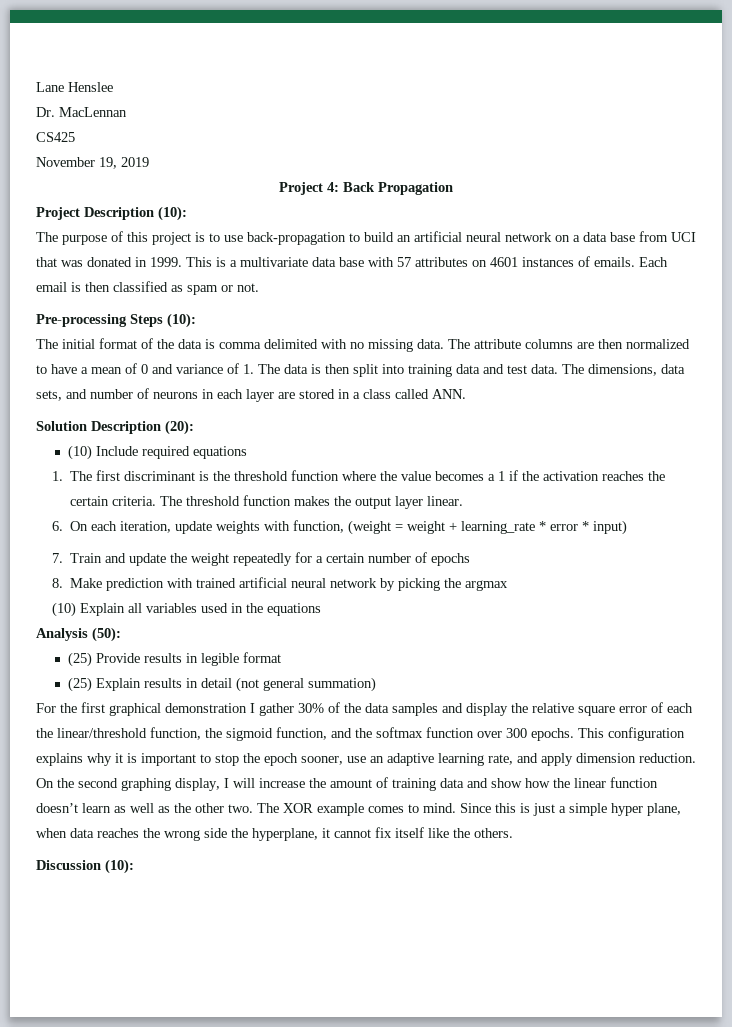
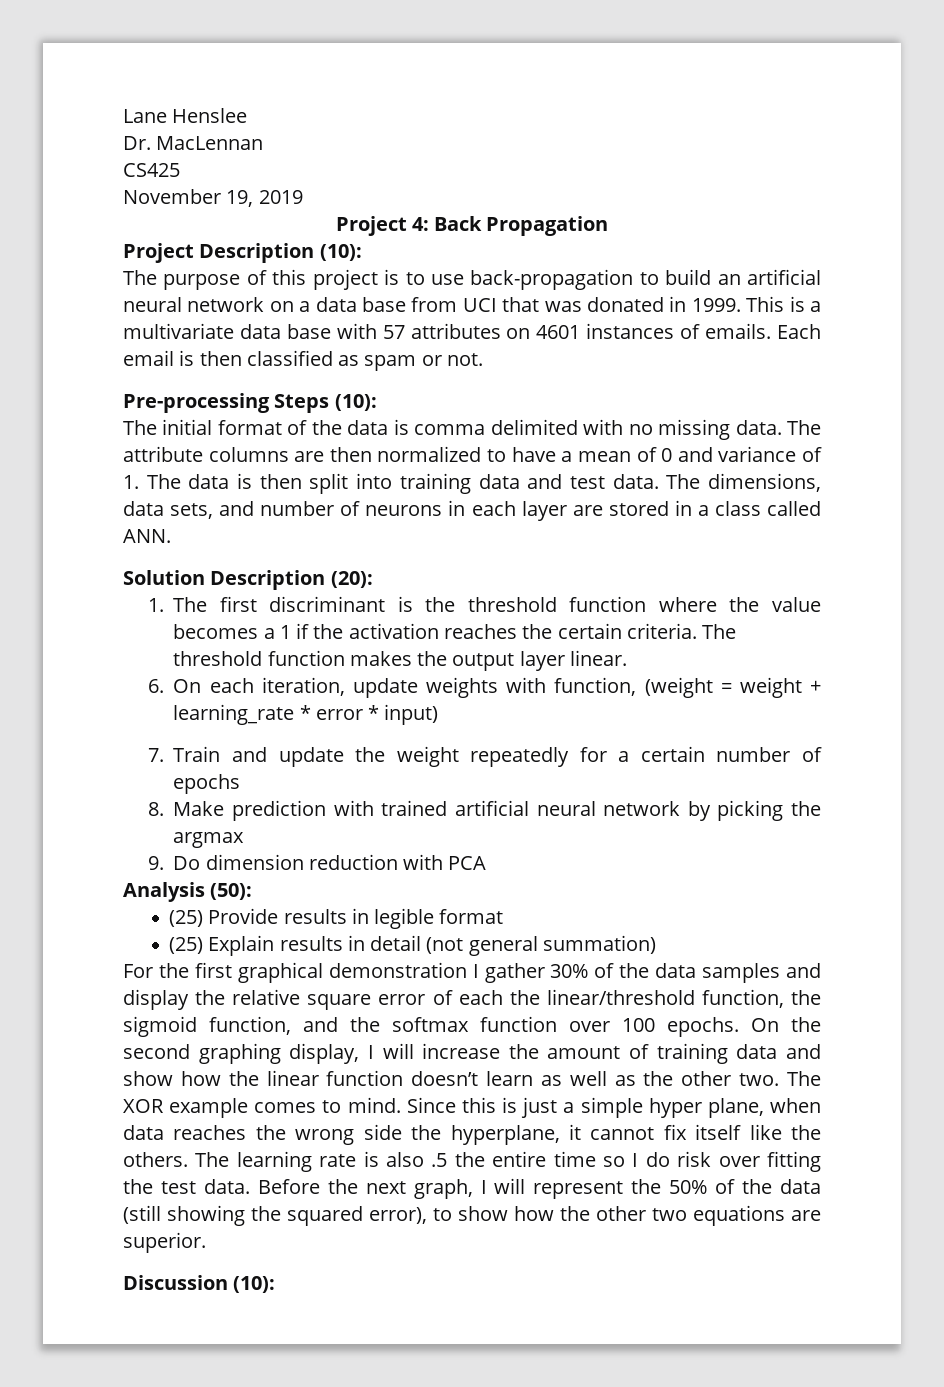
- (10) Include required equations
- (10) Explain all variables used in the equations
+ 9. Do dimension reduction with PCA
- For the first graphical demonstration I gather 30% of the data samples and display the relative square error of each the linear/threshold function, the sigmoid function, and the softmax function over 300 epochs. This configuration explains why it is important to stop the epoch sooner, use an adaptive learning rate, and apply dimension reduction.
+ For the first graphical demonstration I gather 30% of the data samples and display the relative square error of each the linear/threshold function, the sigmoid function, and the softmax function over 100 epochs.
+ The learning rate is also .5 the entire time so I do risk over fitting the test data. Before the next graph, I will represent the 50% of the data (still showing the squared error), to show how the other two equations are superior.

